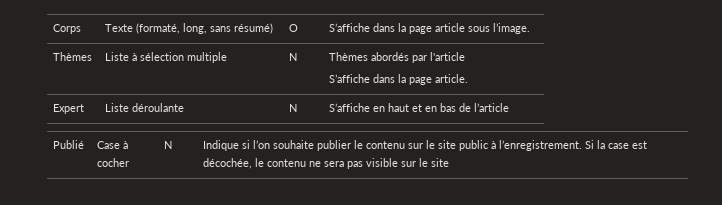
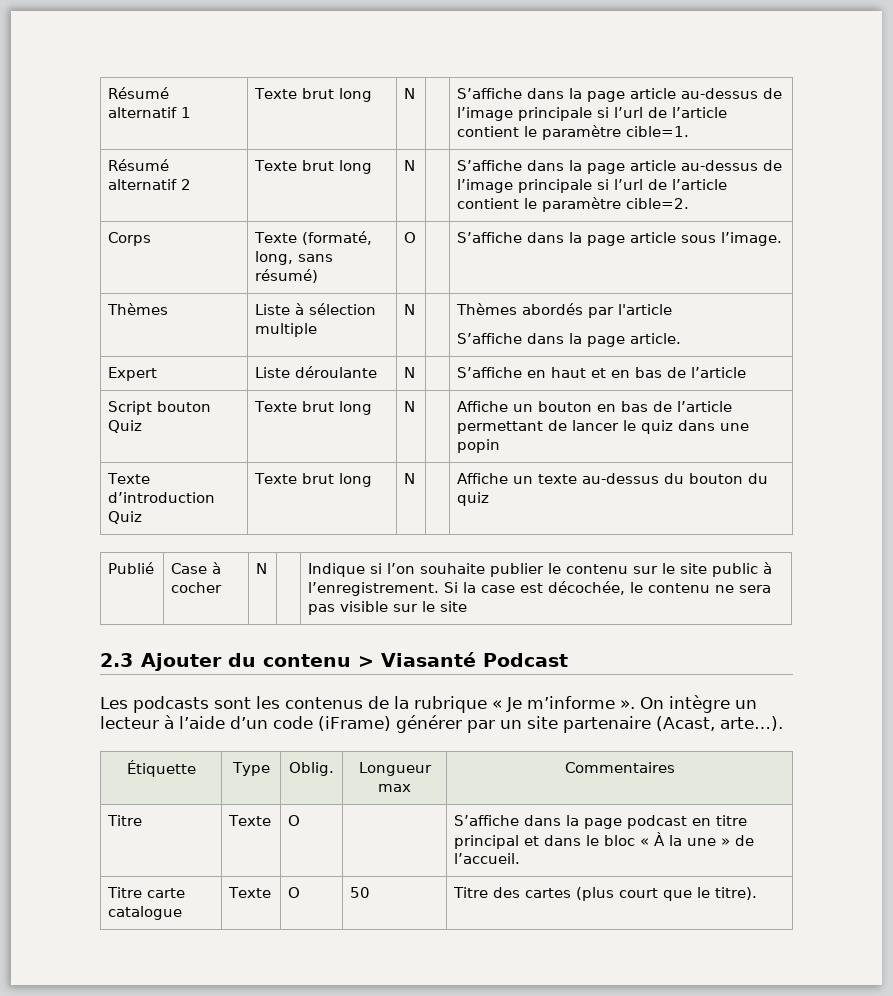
+ Résumé alternatif 1 | Texte brut long | N | | S’affiche dans la page article au-dessus de l’image principale si l’url de l’article contient le paramètre cible=1.
+ Résumé alternatif 2 | Texte brut long | N | | S’affiche dans la page article au-dessus de l’image principale si l’url de l’article contient le paramètre cible=2.
+ Script bouton Quiz | Texte brut long | N | | Affiche un bouton en bas de l’article permettant de lancer le quiz dans une popin
+ Texte d’introduction Quiz | Texte brut long | N | | Affiche un texte au-dessus du bouton du quiz
+ 2.3 Ajouter du contenu > Viasanté Podcast
+ Les podcasts sont les contenus de la rubrique « Je m’informe ». On intègre un lecteur à l’aide d’un code (iFrame) générer par un site partenaire (Acast, arte…).
+ Étiquette | Type | Oblig. | Longueur max | Commentaires
+ Titre | Texte | O | | S’affiche dans la page podcast en titre principal et dans le bloc « À la une » de l’accueil.
+ Titre carte catalogue | Texte | O | 50 | Titre des cartes (plus court que le titre).

